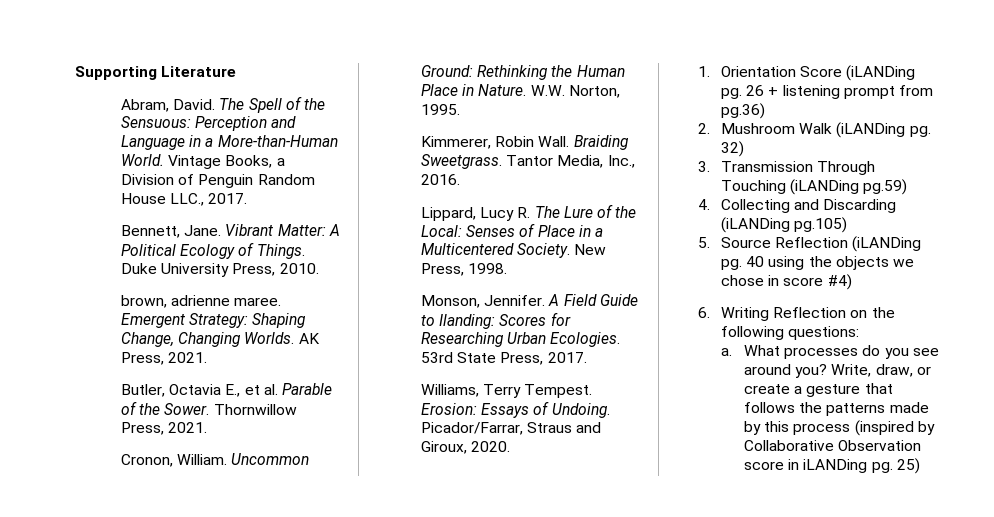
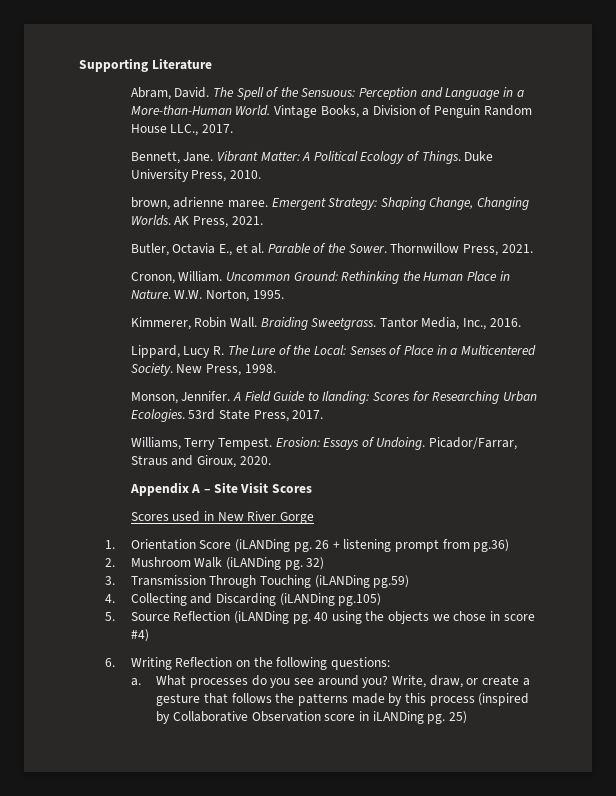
+ Appendix A – Site Visit Scores
+ Scores used in New River Gorge

